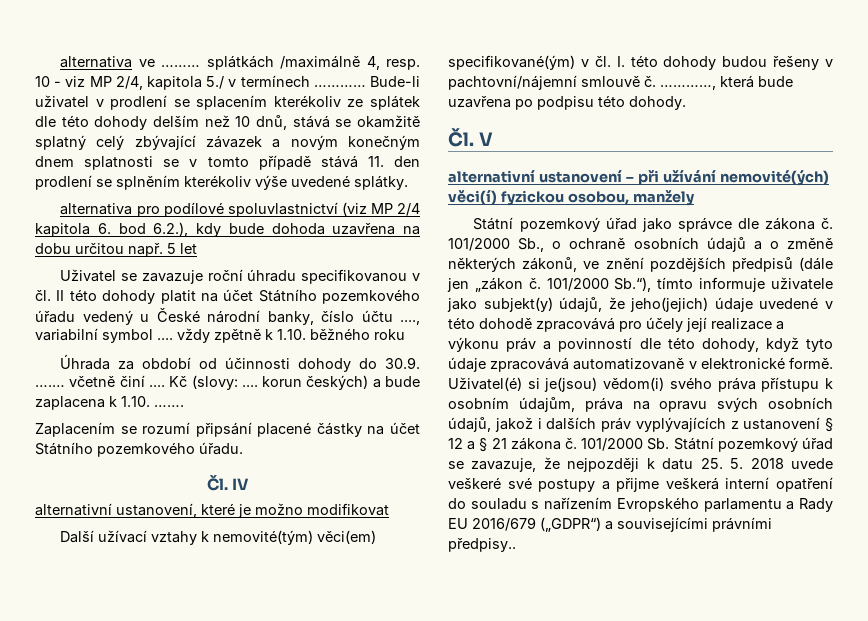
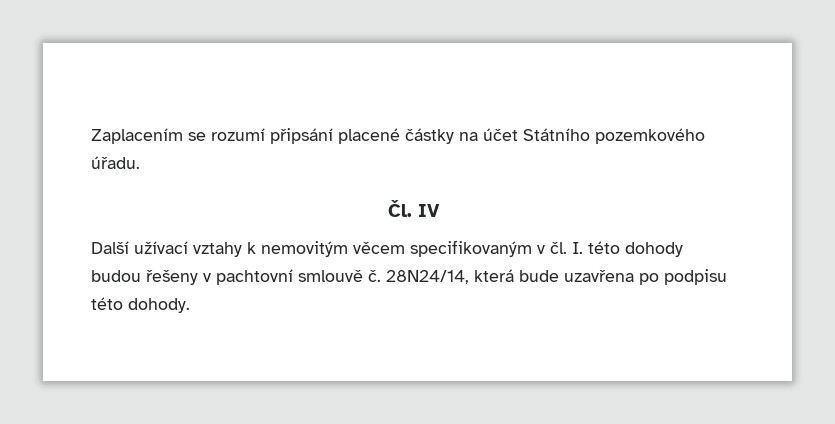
- alternativa ve ……… splátkách /maximálně 4, resp. 10 - viz MP 2/4, kapitola 5./ v termínech ………… Bude-li uživatel v prodlení se splacením kterékoliv ze splátek dle této dohody delším než 10 dnů, stává se okamžitě splatný celý zbývající závazek a novým konečným dnem splatnosti se v tomto případě stává 11. den prodlení se splněním kterékoliv výše uvedené splátky.
- alternativa pro podílové spoluvlastnictví (viz MP 2/4 kapitola 6. bod 6.2.), kdy bude dohoda uzavřena na dobu určitou např. 5 let
- Uživatel se zavazuje roční úhradu specifikovanou v čl. II této dohody platit na účet Státního pozemkového úřadu vedený u České národní banky, číslo účtu ...., variabilní symbol .... vždy zpětně k 1.10. běžného roku
- Úhrada za období od účinnosti dohody do 30.9. ….… včetně činí .... Kč (slovy: .... korun českých) a bude zaplacena k 1.10. …….
- alternativní ustanovení, které je možno modifikovat
- Další užívací vztahy k nemovité(tým) věci(em) specifikované(ým) v čl. I. této dohody budou řešeny v pachtovní/nájemní smlouvě č.
+ Další užívací vztahy k nemovitým věcem specifikovaným v čl. I. této dohody budou řešeny v pachtovní smlouvě č.
- …………, která bude uzavřena po podpisu této dohody.
+ 28N24/14, která bude uzavřena po podpisu této dohody.
- Čl. V
- alternativní ustanovení – při užívání nemovité(ých) věci(í) fyzickou osobou, manžely
- Státní pozemkový úřad jako správce dle zákona č. 101/2000 Sb., o ochraně osobních údajů a o změně některých zákonů, ve znění pozdějších předpisů (dále jen „zákon č. 101/2000 Sb.“), tímto informuje uživatele jako subjekt(y) údajů, že jeho(jejich) údaje uvedené v této dohodě zpracovává pro účely její realizace a výkonu práv a povinností dle této dohody, když tyto údaje zpracovává automatizovaně v elektronické formě. Uživatel(é) si je(jsou) vědom(i) svého práva přístupu k osobním údajům, práva na opravu svých osobních údajů, jakož i dalších práv vyplývajících z ustanovení § 12 a § 21 zákona č. 101/2000 Sb. Státní pozemkový úřad se zavazuje, že nejpozději k datu 25. 5. 2018 uvede veškeré své postupy a přijme veškerá interní opatření do souladu s nařízením Evropského parlamentu a Rady EU 2016/679 („GDPR“) a souvisejícími právními předpisy..

